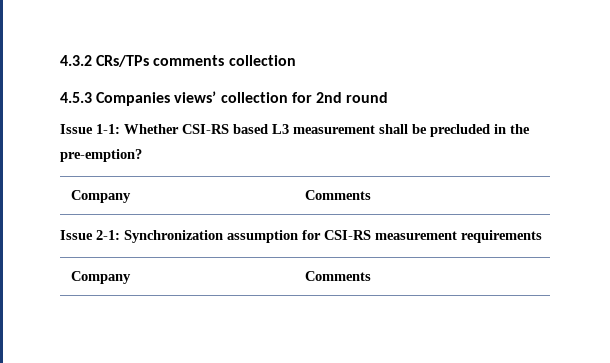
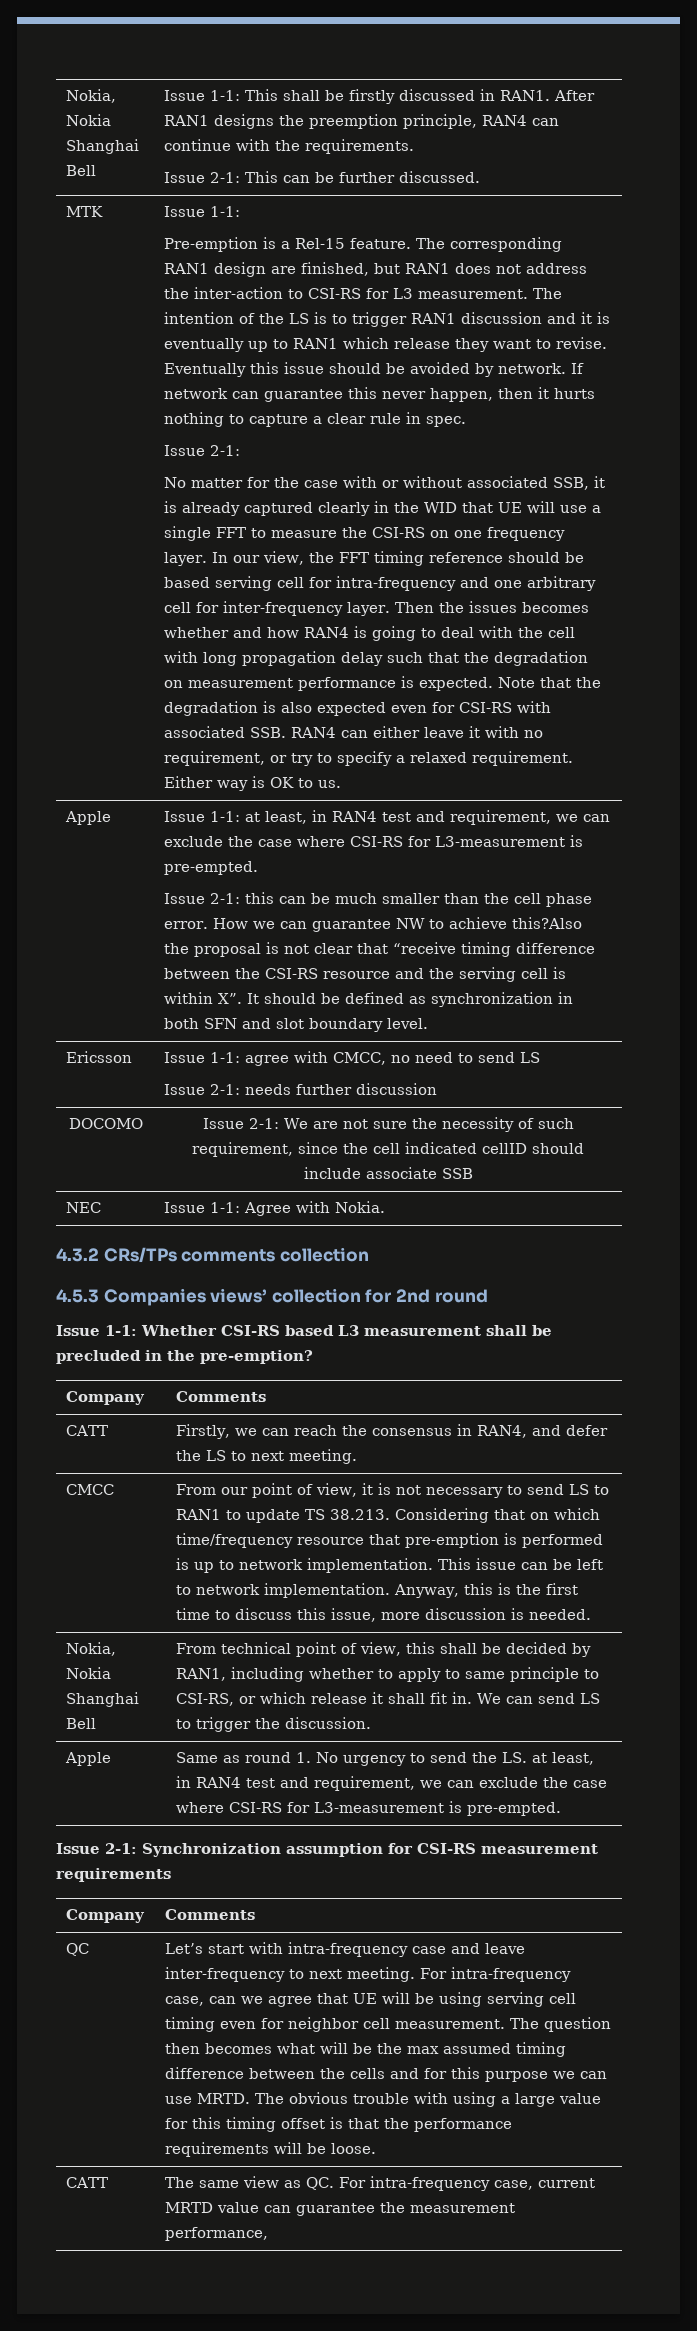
+ Nokia, Nokia Shanghai Bell | Issue 1-1: This shall be firstly discussed in RAN1. After RAN1 designs the preemption principle, RAN4 can continue with the requirements.
+ Issue 2-1: This can be further discussed.
+ MTK | Issue 1-1:
+ Pre-emption is a Rel-15 feature. The corresponding RAN1 design are finished, but RAN1 does not address the inter-action to CSI-RS for L3 measurement. The intention of the LS is to trigger RAN1 discussion and it is eventually up to RAN1 which release they want to revise. Eventually this issue should be avoided by network. If network can guarantee this never happen, then it hurts nothing to capture a clear rule in spec.
+ Issue 2-1:
+ No matter for the case with or without associated SSB, it is already captured clearly in the WID that UE will use a single FFT to measure the CSI-RS on one frequency layer. In our view, the FFT timing reference should be based serving cell for intra-frequency and one arbitrary cell for inter-frequency layer. Then the issues becomes whether and how RAN4 is going to deal with the cell with long propagation delay such that the degradation on measurement performance is expected. Note that the degradation is also expected even for CSI-RS with associated SSB. RAN4 can either leave it with no requirement, or try to specify a relaxed requirement. Either way is OK to us.
+ Apple | Issue 1-1: at least, in RAN4 test and requirement, we can exclude the case where CSI-RS for L3-measurement is pre-empted.
+ Issue 2-1: this can be much smaller than the cell phase error. How we can guarantee NW to achieve this?Also the proposal is not clear that “receive timing difference between the CSI-RS resource and the serving cell is within X”. It should be defined as synchronization in both SFN and slot boundary level.
+ Ericsson | Issue 1-1: agree with CMCC, no need to send LS
+ Issue 2-1: needs further discussion
+ DOCOMO | Issue 2-1: We are not sure the necessity of such requirement, since the cell indicated cellID should include associate SSB
+ NEC | Issue 1-1: Agree with Nokia.
+ CATT | Firstly, we can reach the consensus in RAN4, and defer the LS to next meeting.
+ CMCC | From our point of view, it is not necessary to send LS to RAN1 to update TS 38.213. Considering that on which time/frequency resource that pre-emption is performed is up to network implementation. This issue can be left to network implementation. Anyway, this is the first time to discuss this issue, more discussion is needed.
+ Nokia, Nokia Shanghai Bell | From technical point of view, this shall be decided by RAN1, including whether to apply to same principle to CSI-RS, or which release it shall fit in. We can send LS to trigger the discussion.
+ Apple | Same as round 1. No urgency to send the LS. at least, in RAN4 test and requirement, we can exclude the case where CSI-RS for L3-measurement is pre-empted.
+ QC | Let’s start with intra-frequency case and leave inter-frequency to next meeting. For intra-frequency case, can we agree that UE will be using serving cell timing even for neighbor cell measurement. The question then becomes what will be the max assumed timing difference between the cells and for this purpose we can use MRTD. The obvious trouble with using a large value for this timing offset is that the performance requirements will be loose.
+ CATT | The same view as QC. For intra-frequency case, current MRTD value can guarantee the measurement performance,

